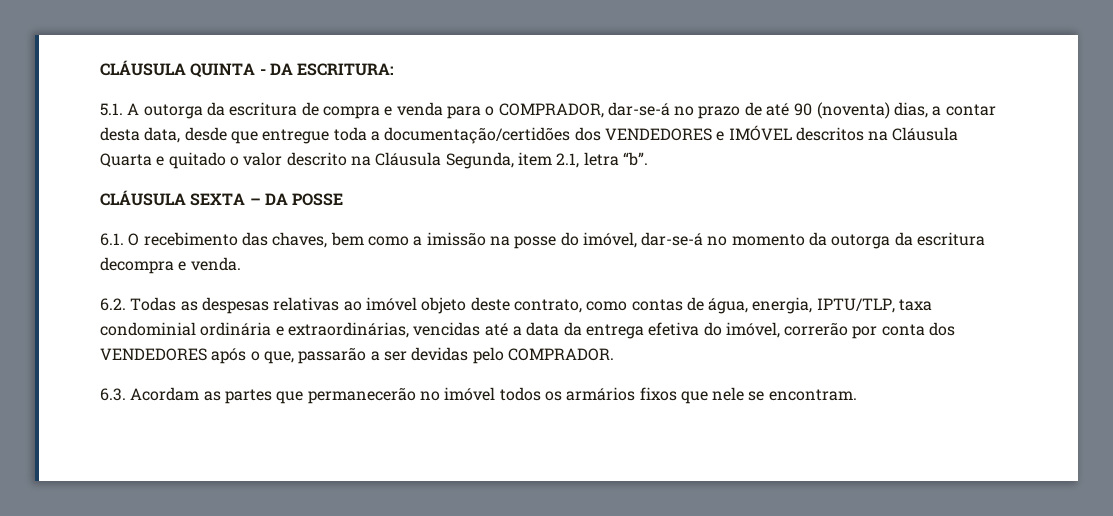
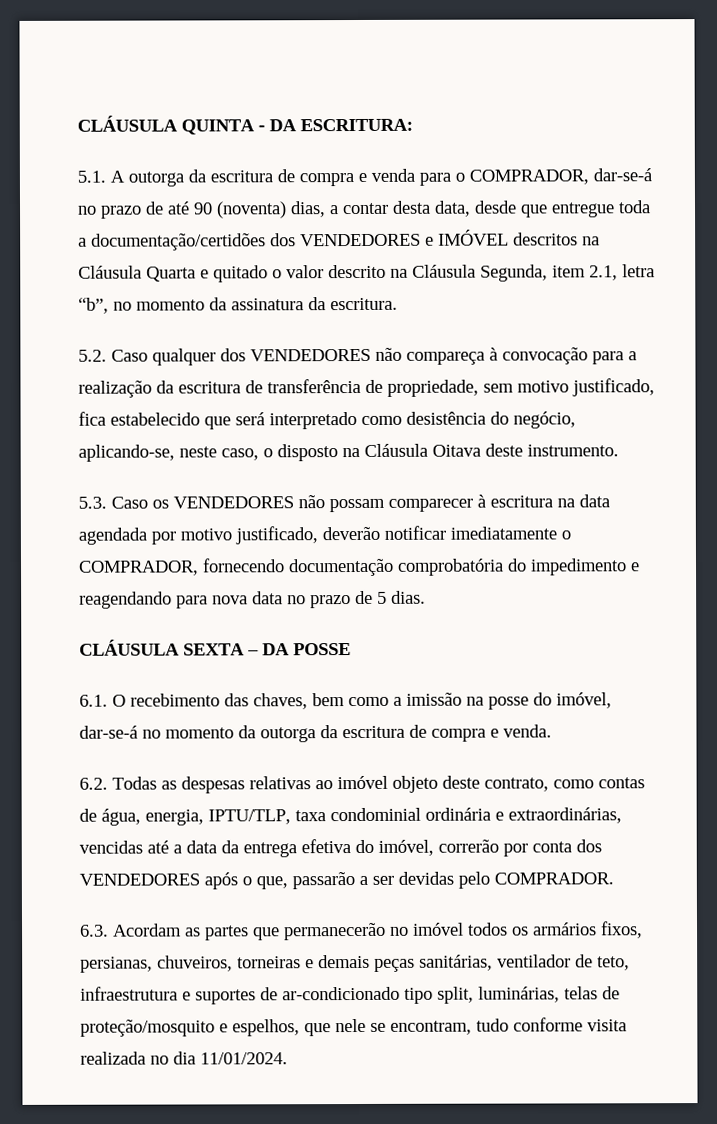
- 5.1. A outorga da escritura de compra e venda para o COMPRADOR, dar-se-á no prazo de até 90 (noventa) dias, a contar desta data, desde que entregue toda a documentação/certidões dos VENDEDORES e IMÓVEL descritos na Cláusula Quarta e quitado o valor descrito na Cláusula Segunda, item 2.1, letra “b”.
+ 5.1. A outorga da escritura de compra e venda para o COMPRADOR, dar-se-á no prazo de até 90 (noventa) dias, a contar desta data, desde que entregue toda a documentação/certidões dos VENDEDORES e IMÓVEL descritos na Cláusula Quarta e quitado o valor descrito na Cláusula Segunda, item 2.1, letra “b”, no momento da assinatura da escritura.
+ 5.2. Caso qualquer dos VENDEDORES não compareça à convocação para a realização da escritura de transferência de propriedade, sem motivo justificado, fica estabelecido que será interpretado como desistência do negócio, aplicando-se, neste caso, o disposto na Cláusula Oitava deste instrumento.
+ 5.3. Caso os VENDEDORES não possam comparecer à escritura na data agendada por motivo justificado, deverão notificar imediatamente o COMPRADOR, fornecendo documentação comprobatória do impedimento e reagendando para nova data no prazo de 5 dias.
- 6.1. O recebimento das chaves, bem como a imissão na posse do imóvel, dar-se-á no momento da outorga da escritura decompra e venda.
+ 6.1. O recebimento das chaves, bem como a imissão na posse do imóvel, dar-se-á no momento da outorga da escritura de compra e venda.
- 6.3. Acordam as partes que permanecerão no imóvel todos os armários fixos que nele se encontram.
+ 6.3. Acordam as partes que permanecerão no imóvel todos os armários fixos, persianas, chuveiros, torneiras e demais peças sanitárias, ventilador de teto, infraestrutura e suportes de ar-condicionado tipo split, luminárias, telas de proteção/mosquito e espelhos, que nele se encontram, tudo conforme visita realizada no dia 11/01/2024.

